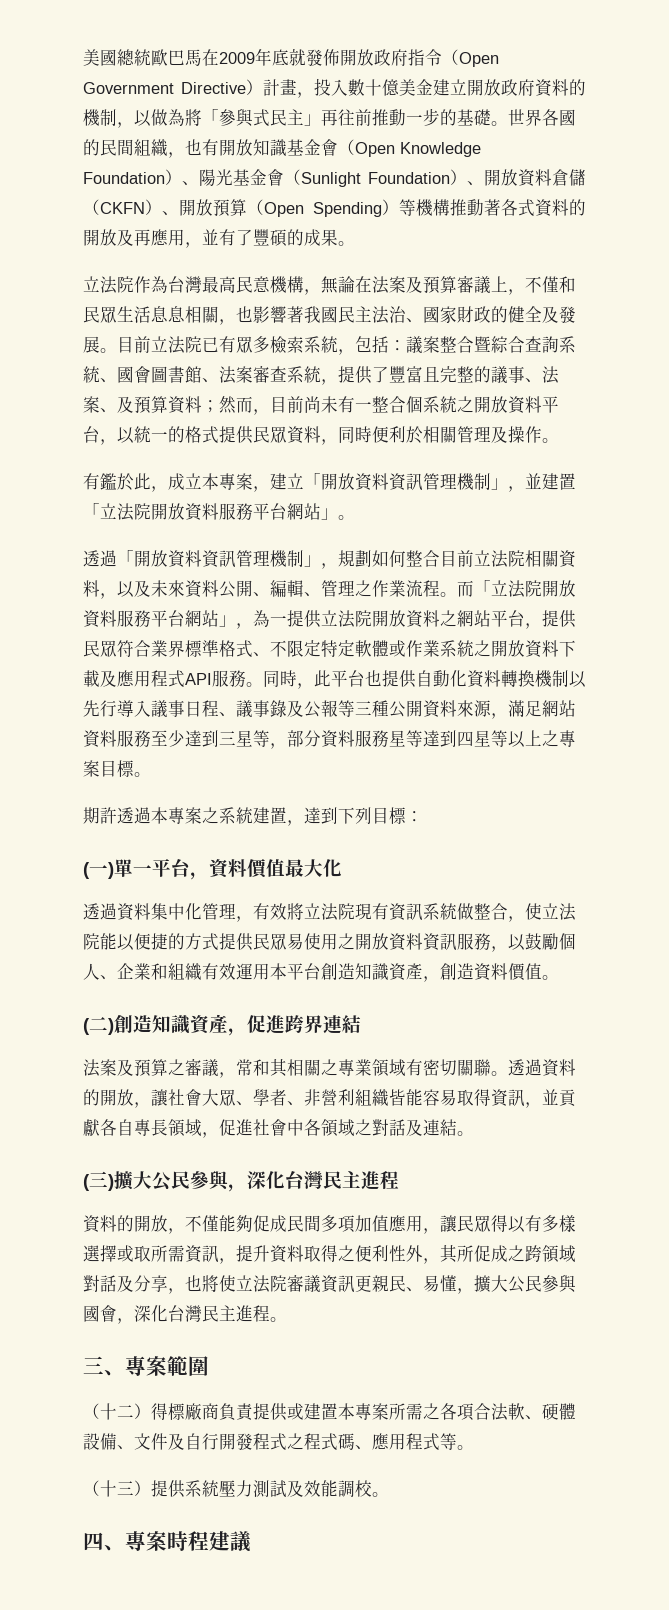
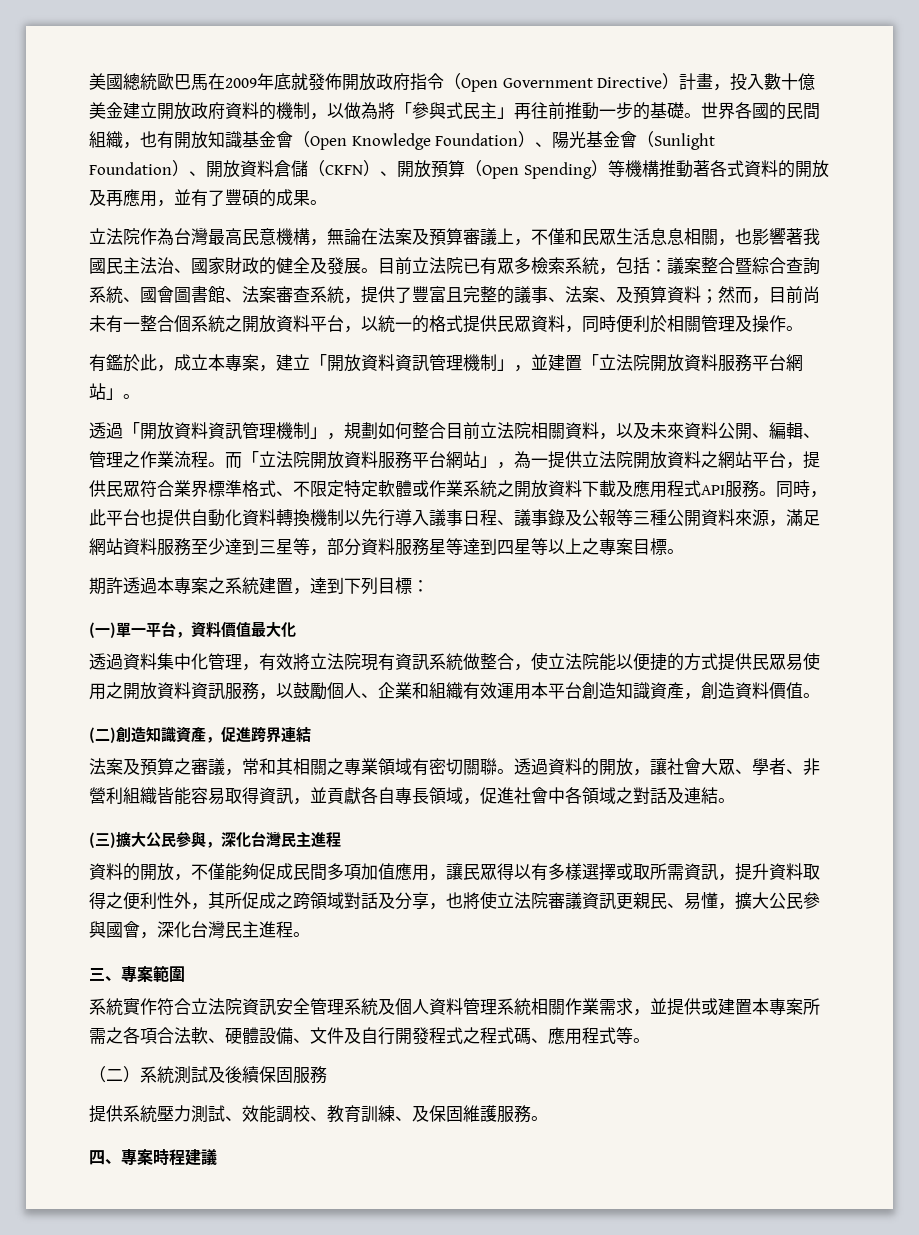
- （十二）得標廠商負責提供或建置本專案所需之各項合法軟、硬體設備、文件及自行開發程式之程式碼、應用程式等。
+ 系統實作符合立法院資訊安全管理系統及個人資料管理系統相關作業需求，並提供或建置本專案所需之各項合法軟、硬體設備、文件及自行開發程式之程式碼、應用程式等。
- （十三）提供系統壓力測試及效能調校。
+ （二）系統測試及後續保固服務
+ 提供系統壓力測試、效能調校、教育訓練、及保固維護服務。

